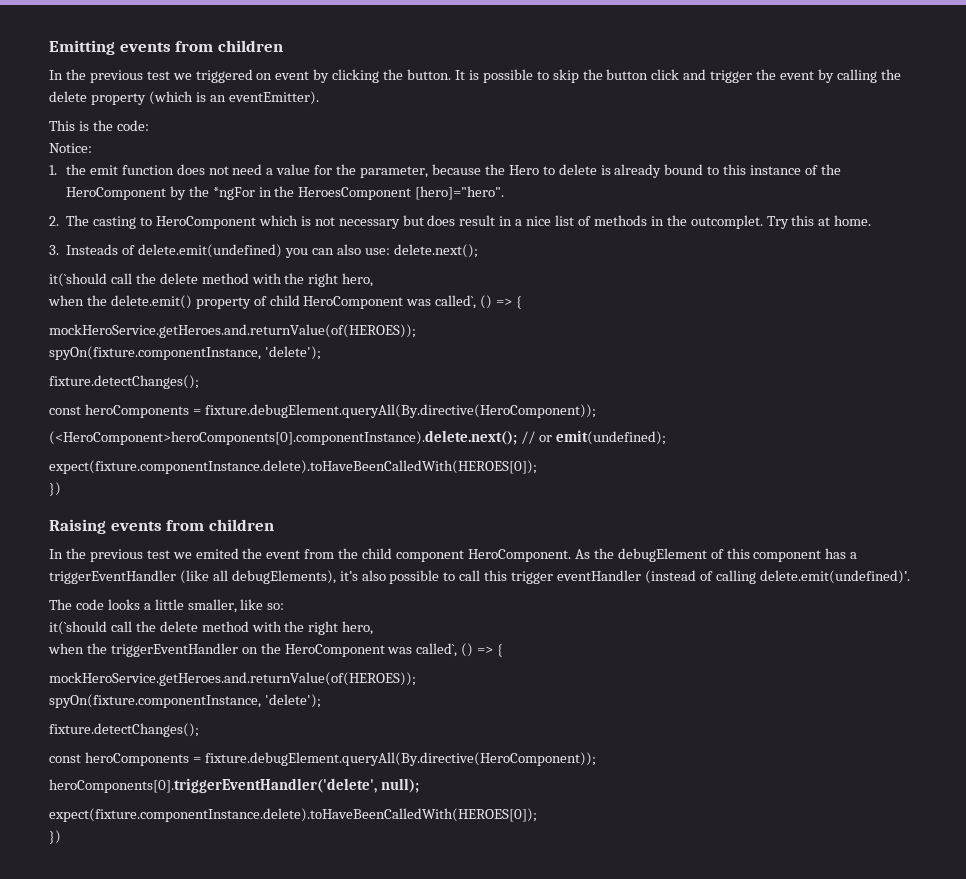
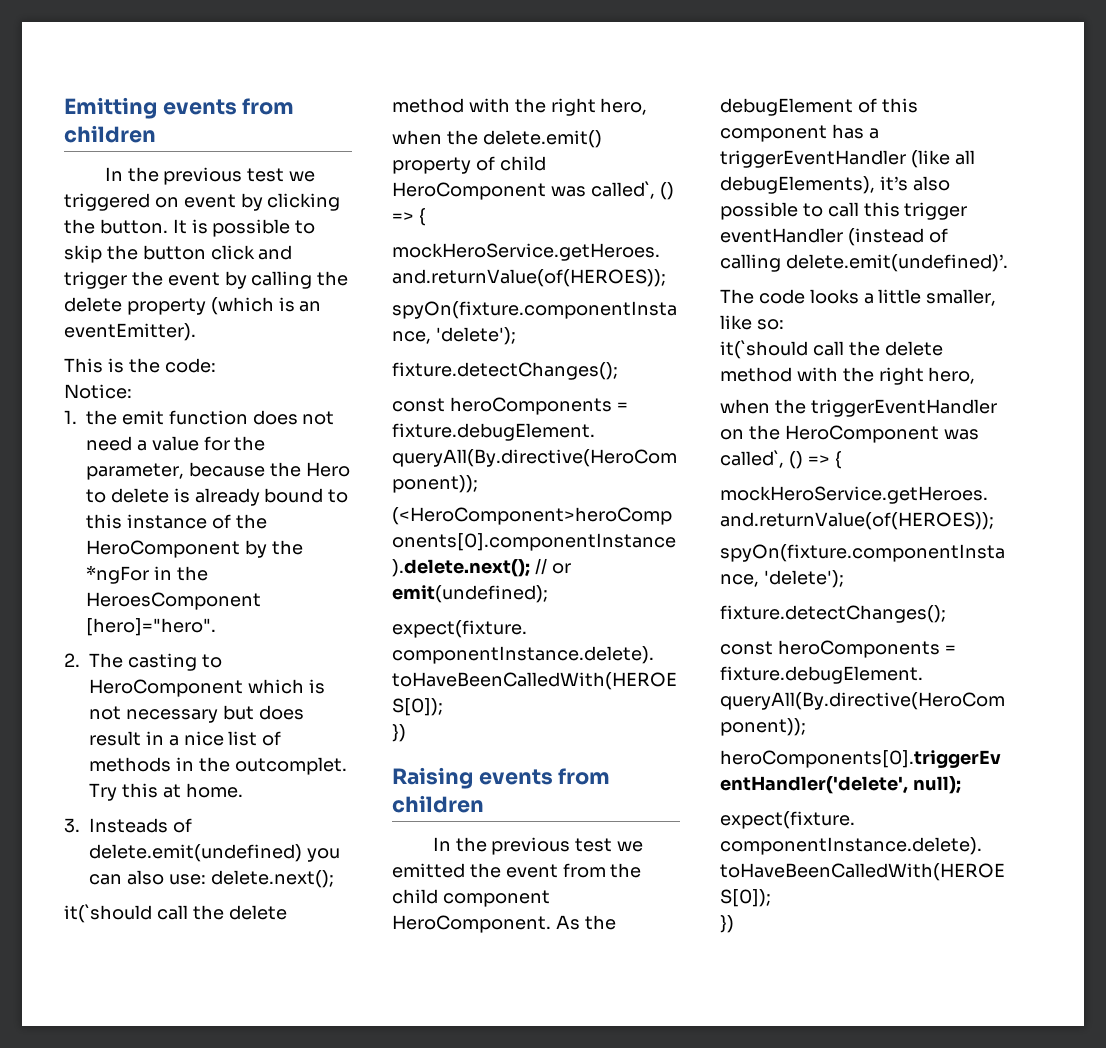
- In the previous test we emited the event from the child component HeroComponent.
+ In the previous test we emitted the event from the child component HeroComponent.

